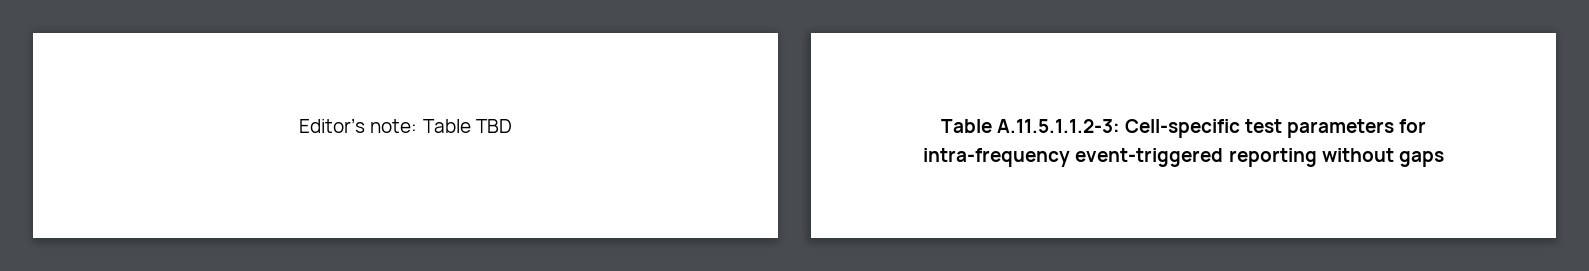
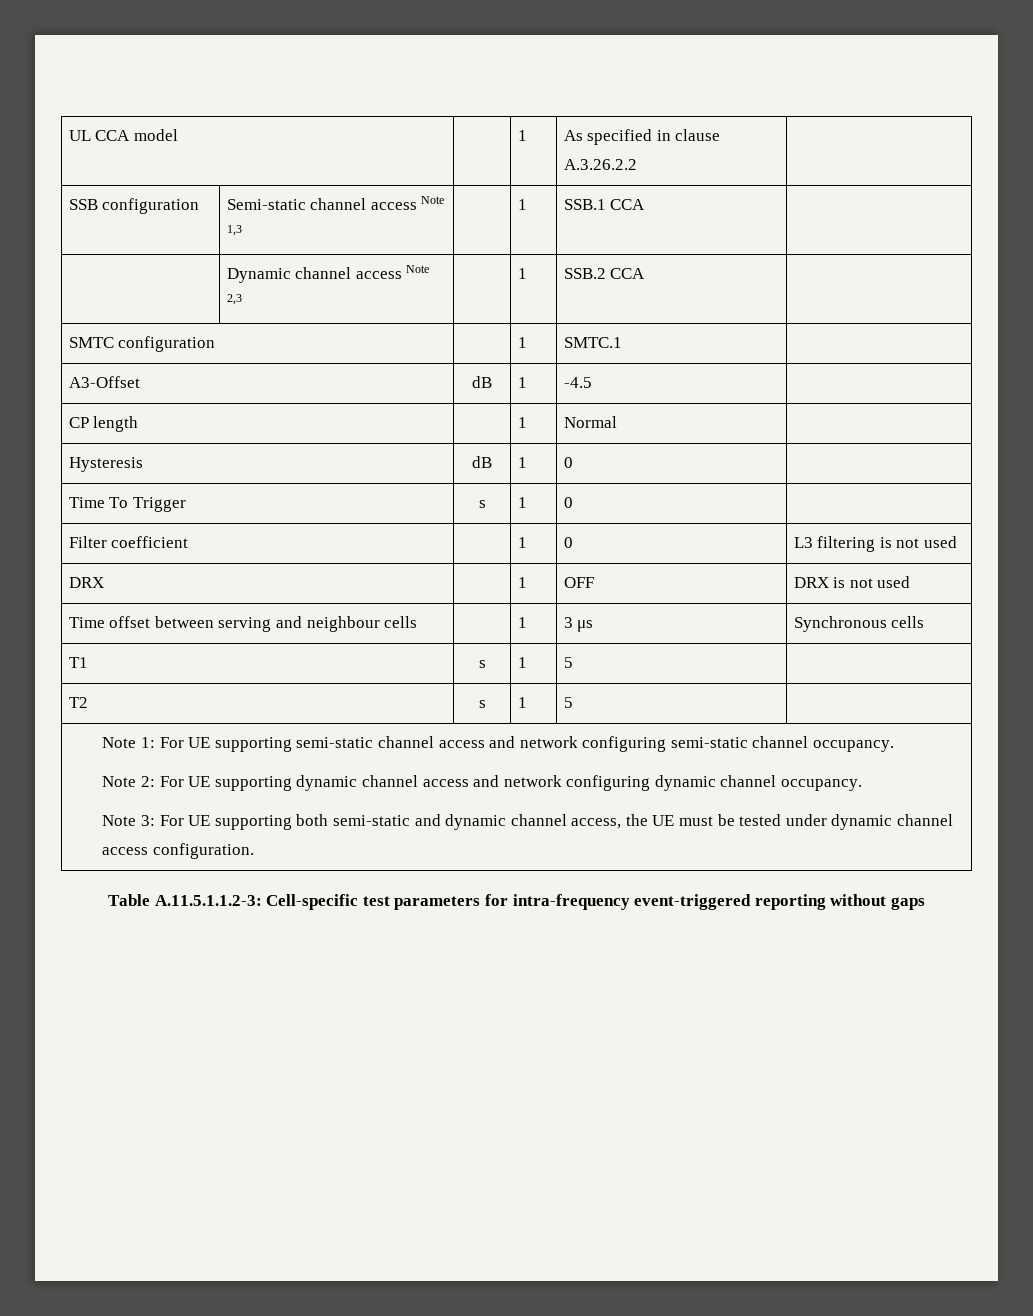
- Editor’s note: Table TBD
+ UL CCA model | | 1 | As specified in clause A.3.26.2.2 |
+ SSB configuration | Semi-static channel access Note 1,3 | | 1 | SSB.1 CCA |
+ | Dynamic channel access Note 2,3 | | 1 | SSB.2 CCA |
+ SMTC configuration | | 1 | SMTC.1 |
+ A3-Offset | dB | 1 | -4.5 |
+ CP length | | 1 | Normal |
+ Hysteresis | dB | 1 | 0 |
+ Time To Trigger | s | 1 | 0 |
+ Filter coefficient | | 1 | 0 | L3 filtering is not used
+ DRX | | 1 | OFF | DRX is not used
+ Time offset between serving and neighbour cells | | 1 | 3 μs | Synchronous cells
+ T1 | s | 1 | 5 |
+ T2 | s | 1 | 5 |
+ Note 1: For UE supporting semi-static channel access and network configuring semi-static channel occupancy.
+ Note 2: For UE supporting dynamic channel access and network configuring dynamic channel occupancy.
+ Note 3: For UE supporting both semi-static and dynamic channel access, the UE must be tested under dynamic channel access configuration.

